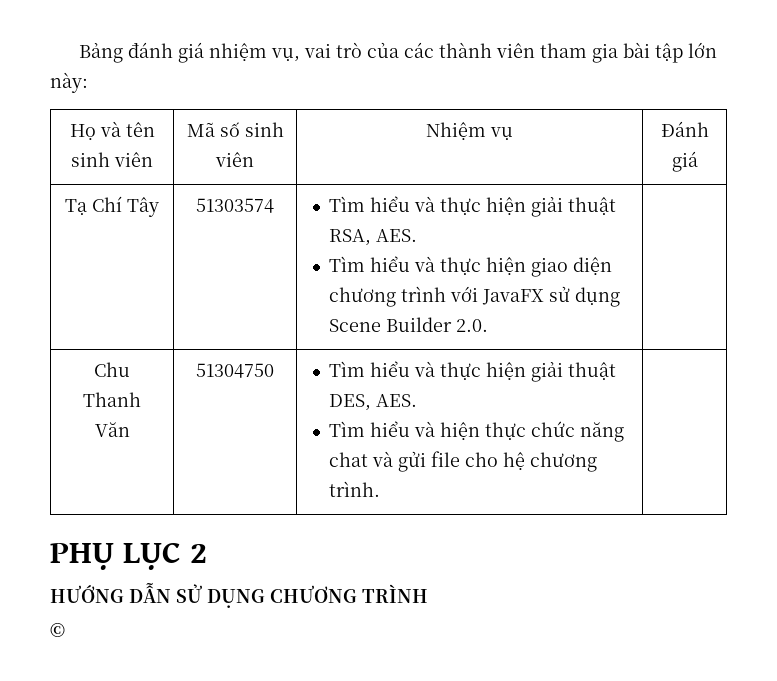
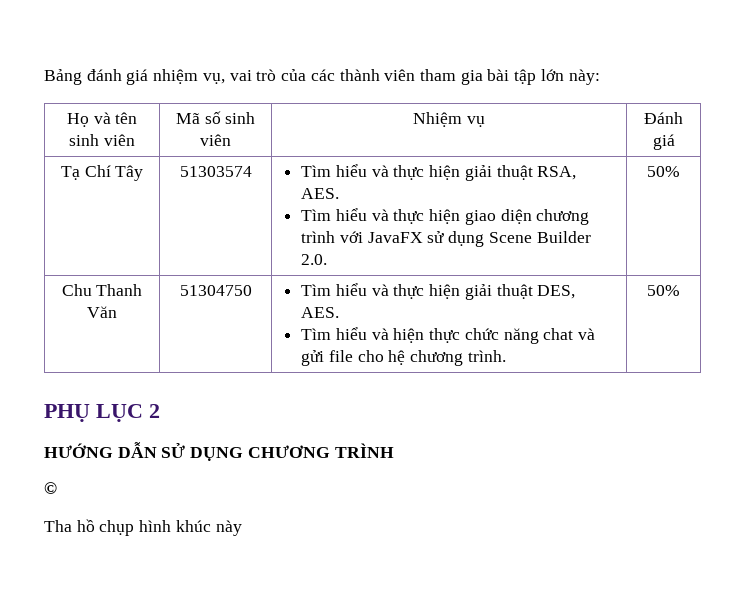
  Tạ Chí Tây | 51303574 | Tìm hiểu và thực hiện giải thuật RSA, AES.
- Tìm hiểu và thực hiện giao diện chương trình với JavaFX sử dụng Scene Builder 2.0. |
+ Tìm hiểu và thực hiện giao diện chương trình với JavaFX sử dụng Scene Builder 2.0. | 50%
  Chu Thanh Văn | 51304750 | Tìm hiểu và thực hiện giải thuật DES, AES.
- Tìm hiểu và hiện thực chức năng chat và gửi file cho hệ chương trình. |
+ Tìm hiểu và hiện thực chức năng chat và gửi file cho hệ chương trình. | 50%
+ Tha hồ chụp hình khúc này

